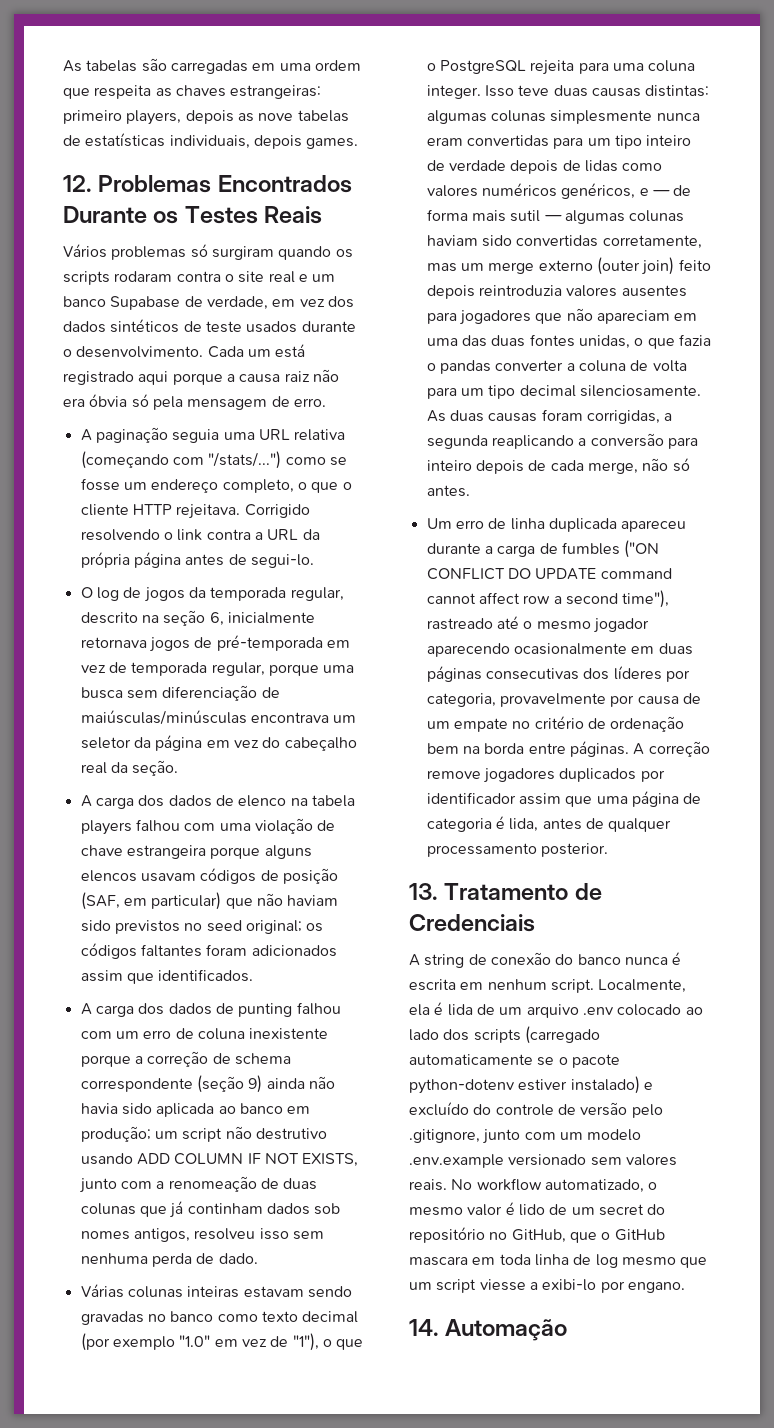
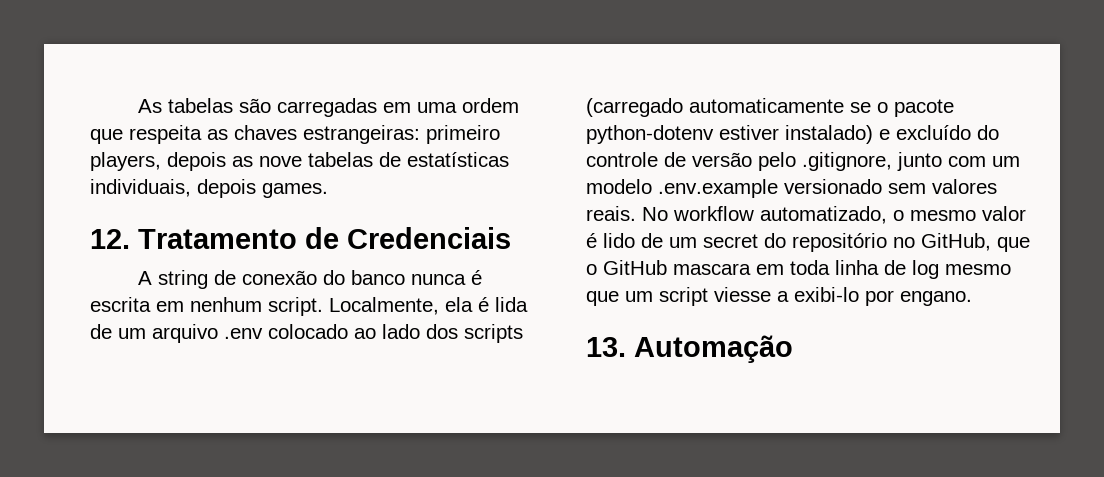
- 12. Problemas Encontrados Durante os Testes Reais
- Vários problemas só surgiram quando os scripts rodaram contra o site real e um banco Supabase de verdade, em vez dos dados sintéticos de teste usados durante o desenvolvimento. Cada um está registrado aqui porque a causa raiz não era óbvia só pela mensagem de erro.
- A paginação seguia uma URL relativa (começando com "/stats/...") como se fosse um endereço completo, o que o cliente HTTP rejeitava. Corrigido resolvendo o link contra a URL da própria página antes de segui-lo.
- O log de jogos da temporada regular, descrito na seção 6, inicialmente retornava jogos de pré-temporada em vez de temporada regular, porque uma busca sem diferenciação de maiúsculas/minúsculas encontrava um seletor da página em vez do cabeçalho real da seção.
- A carga dos dados de elenco na tabela players falhou com uma violação de chave estrangeira porque alguns elencos usavam códigos de posição (SAF, em particular) que não haviam sido previstos no seed original; os códigos faltantes foram adicionados assim que identificados.
- A carga dos dados de punting falhou com um erro de coluna inexistente porque a correção de schema correspondente (seção 9) ainda não havia sido aplicada ao banco em produção; um script não destrutivo usando ADD COLUMN IF NOT EXISTS, junto com a renomeação de duas colunas que já continham dados sob nomes antigos, resolveu isso sem nenhuma perda de dado.
- Várias colunas inteiras estavam sendo gravadas no banco como texto decimal (por exemplo "1.0" em vez de "1"), o que o PostgreSQL rejeita para uma coluna integer. Isso teve duas causas distintas: algumas colunas simplesmente nunca eram convertidas para um tipo inteiro de verdade depois de lidas como valores numéricos genéricos, e — de forma mais sutil — algumas colunas haviam sido convertidas corretamente, mas um merge externo (outer join) feito depois reintroduzia valores ausentes para jogadores que não apareciam em uma das duas fontes unidas, o que fazia o pandas converter a coluna de volta para um tipo decimal silenciosamente. As duas causas foram corrigidas, a segunda reaplicando a conversão para inteiro depois de cada merge, não só antes.
- Um erro de linha duplicada apareceu durante a carga de fumbles ("ON CONFLICT DO UPDATE command cannot affect row a second time"), rastreado até o mesmo jogador aparecendo ocasionalmente em duas páginas consecutivas dos líderes por categoria, provavelmente por causa de um empate no critério de ordenação bem na borda entre páginas. A correção remove jogadores duplicados por identificador assim que uma página de categoria é lida, antes de qualquer processamento posterior.
- 13. Tratamento de Credenciais
+ 12. Tratamento de Credenciais
- 14. Automação
+ 13. Automação

